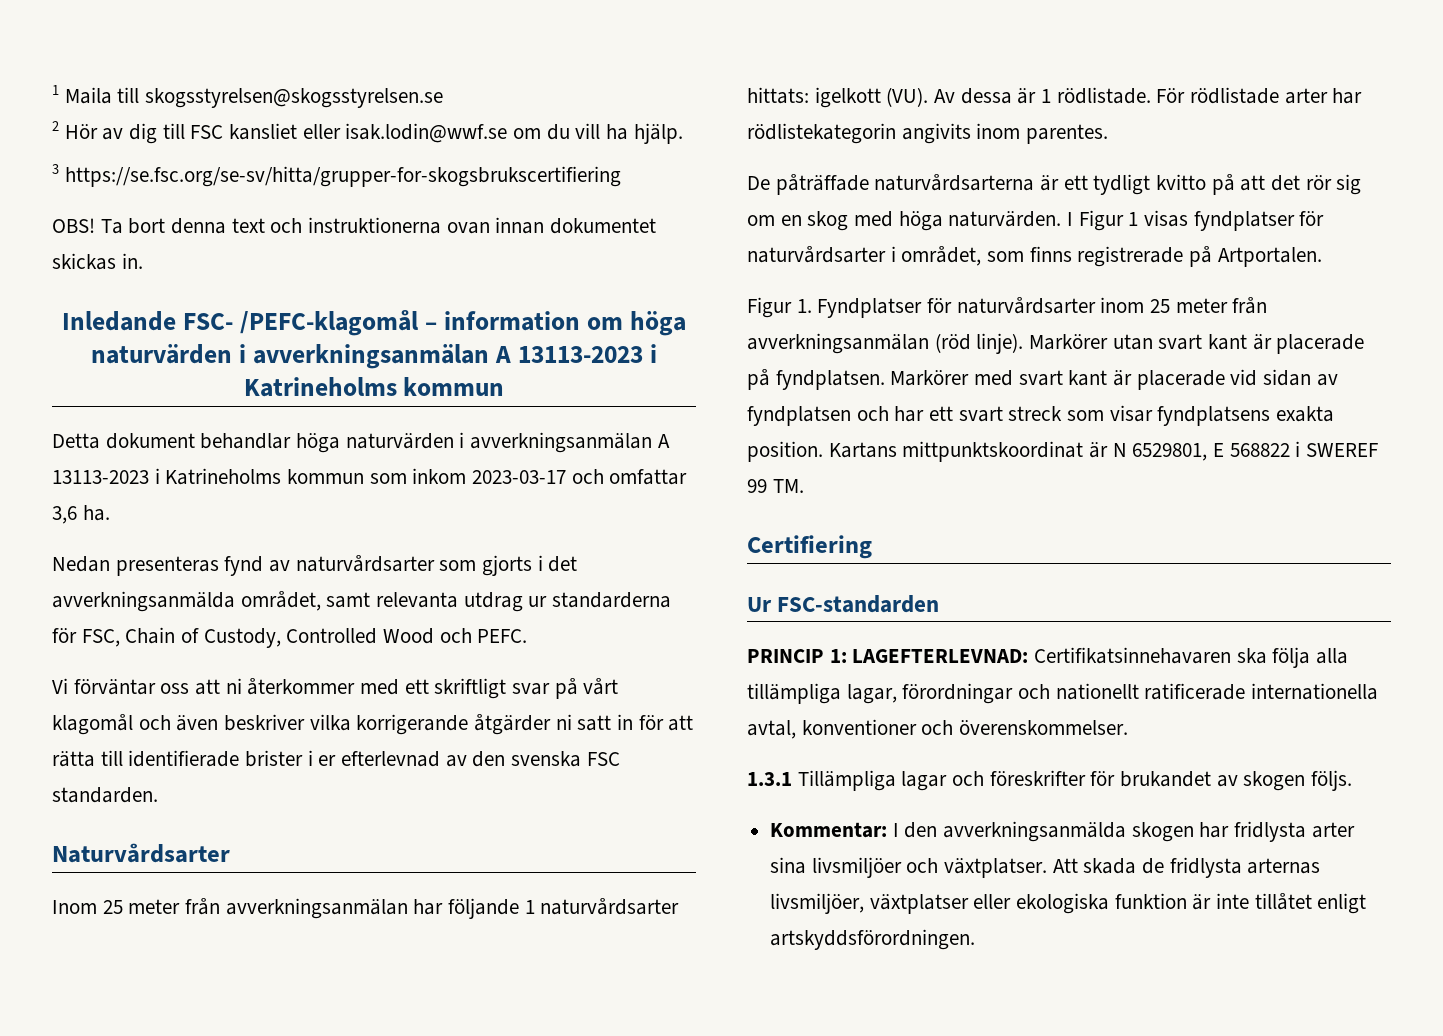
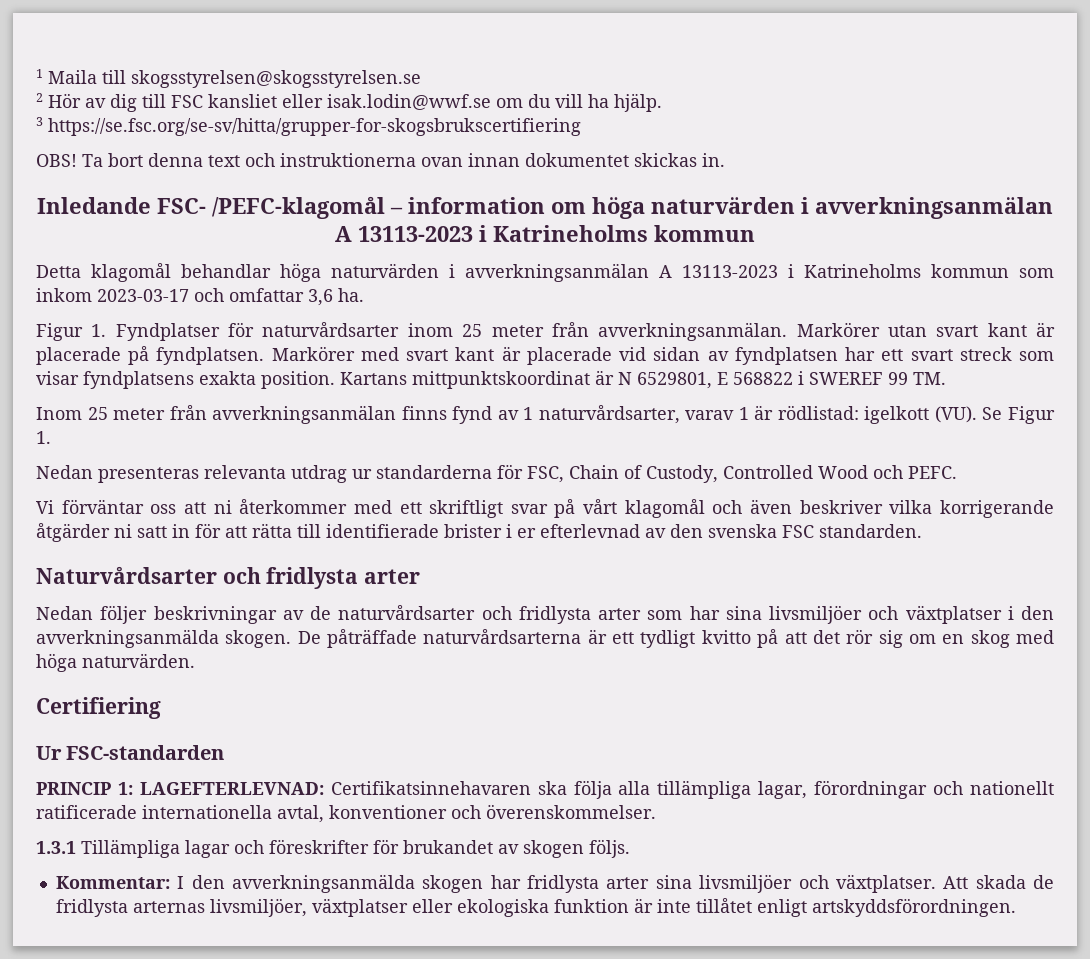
- Detta dokument behandlar höga naturvärden i avverkningsanmälan A 13113-2023 i Katrineholms kommun som inkom 2023-03-17 och omfattar 3,6 ha.
+ Detta klagomål behandlar höga naturvärden i avverkningsanmälan A 13113-2023 i Katrineholms kommun som inkom 2023-03-17 och omfattar 3,6 ha.
- Nedan presenteras fynd av naturvårdsarter som gjorts i det avverkningsanmälda området, samt relevanta utdrag ur standarderna för FSC, Chain of Custody, Controlled Wood och PEFC.
+ Figur 1. Fyndplatser för naturvårdsarter inom 25 meter från avverkningsanmälan. Markörer utan svart kant är placerade på fyndplatsen. Markörer med svart kant är placerade vid sidan av fyndplatsen har ett svart streck som visar fyndplatsens exakta position. Kartans mittpunktskoordinat är N 6529801, E 568822 i SWEREF 99 TM.
+ Inom 25 meter från avverkningsanmälan finns fynd av 1 naturvårdsarter, varav 1 är rödlistad: igelkott (VU). Se Figur 1.
+ Nedan presenteras relevanta utdrag ur standarderna för FSC, Chain of Custody, Controlled Wood och PEFC.
- Naturvårdsarter
- Inom 25 meter från avverkningsanmälan har följande 1 naturvårdsarter hittats: igelkott (VU). Av dessa är 1 rödlistade. För rödlistade arter har rödlistekategorin angivits inom parentes.
- De påträffade naturvårdsarterna är ett tydligt kvitto på att det rör sig om en skog med höga naturvärden. I Figur 1 visas fyndplatser för naturvårdsarter i området, som finns registrerade på Artportalen.
- Figur 1. Fyndplatser för naturvårdsarter inom 25 meter från avverkningsanmälan (röd linje). Markörer utan svart kant är placerade på fyndplatsen. Markörer med svart kant är placerade vid sidan av fyndplatsen och har ett svart streck som visar fyndplatsens exakta position. Kartans mittpunktskoordinat är N 6529801, E 568822 i SWEREF 99 TM.
+ Naturvårdsarter och fridlysta arter
+ Nedan följer beskrivningar av de naturvårdsarter och fridlysta arter som har sina livsmiljöer och växtplatser i den avverkningsanmälda skogen. De påträffade naturvårdsarterna är ett tydligt kvitto på att det rör sig om en skog med höga naturvärden.

